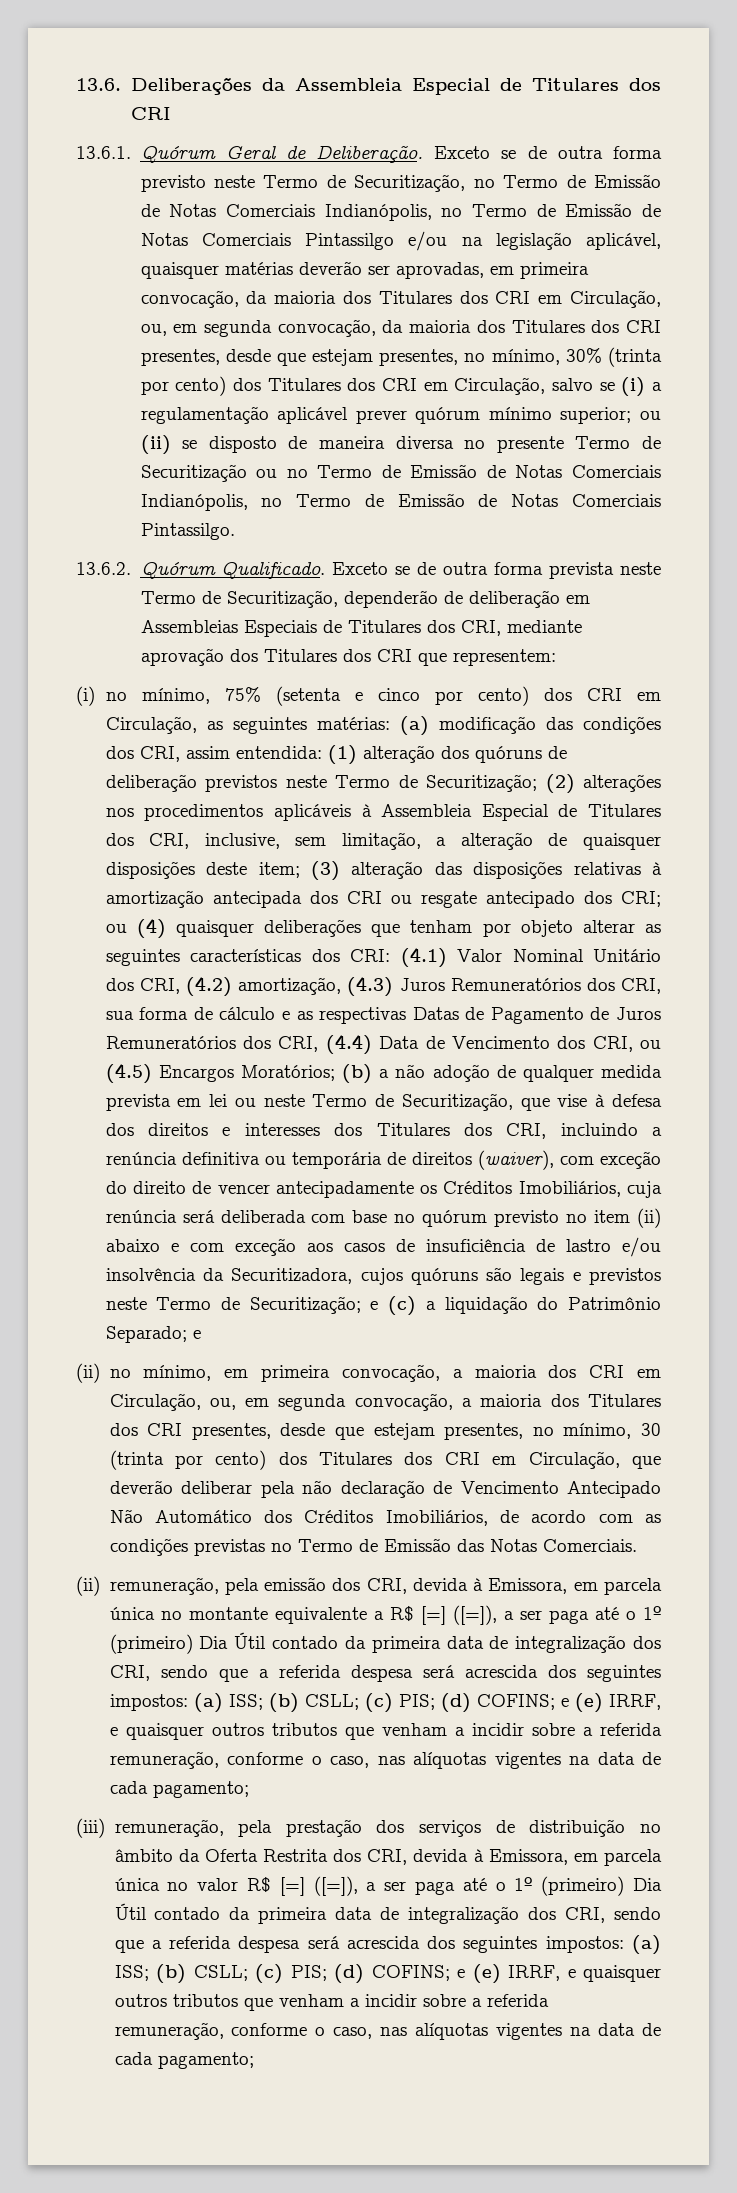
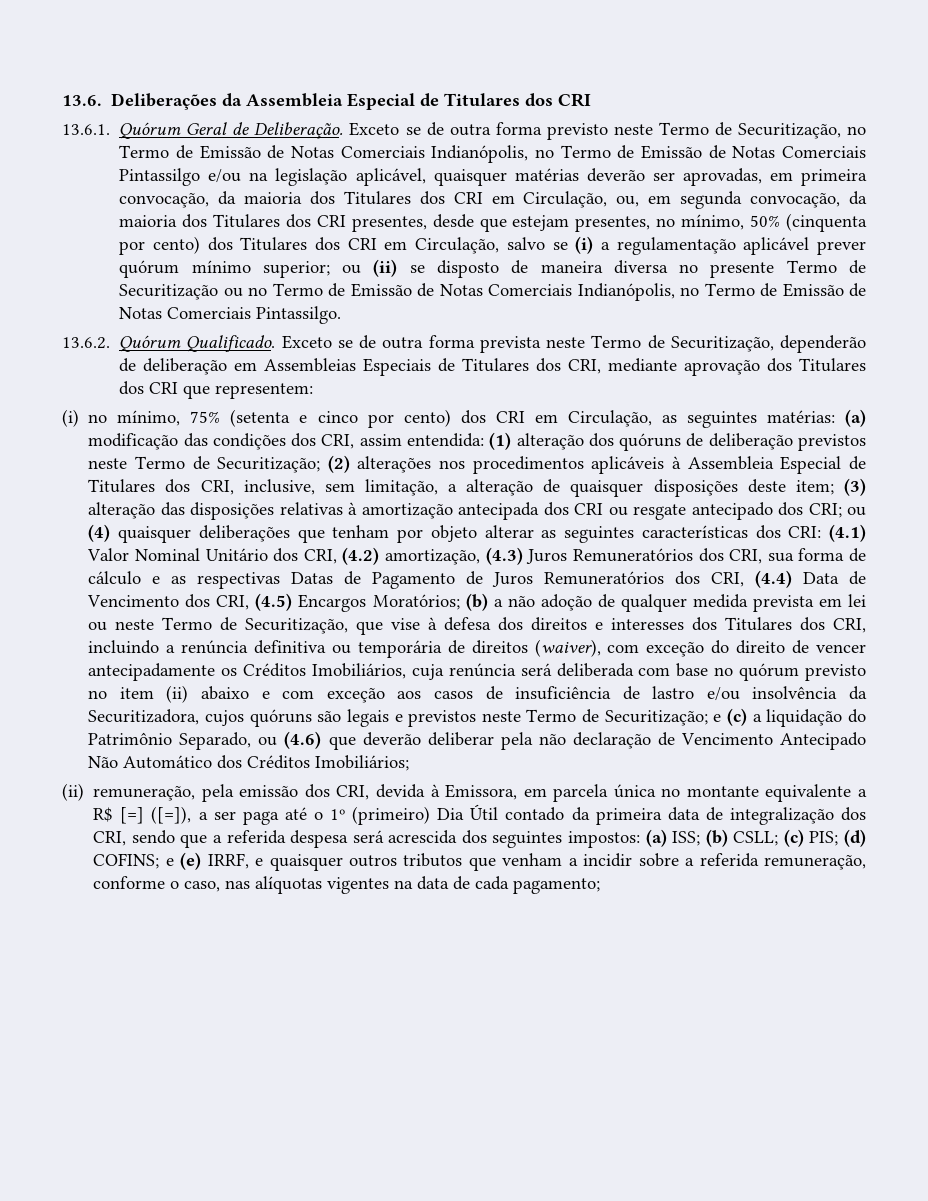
- Exceto se de outra forma previsto neste Termo de Securitização, no Termo de Emissão de Notas Comerciais Indianópolis, no Termo de Emissão de Notas Comerciais Pintassilgo e/ou na legislação aplicável, quaisquer matérias deverão ser aprovadas, em primeira convocação, da maioria dos Titulares dos CRI em Circulação, ou, em segunda convocação, da maioria dos Titulares dos CRI presentes, desde que estejam presentes, no mínimo, 30% (trinta por cento) dos Titulares dos CRI em Circulação, salvo se (i) a regulamentação aplicável prever quórum mínimo superior;
+ Exceto se de outra forma previsto neste Termo de Securitização, no Termo de Emissão de Notas Comerciais Indianópolis, no Termo de Emissão de Notas Comerciais Pintassilgo e/ou na legislação aplicável, quaisquer matérias deverão ser aprovadas, em primeira convocação, da maioria dos Titulares dos CRI em Circulação, ou, em segunda convocação, da maioria dos Titulares dos CRI presentes, desde que estejam presentes, no mínimo, 50% (cinquenta por cento) dos Titulares dos CRI em Circulação, salvo se (i) a regulamentação aplicável prever quórum mínimo superior;
- (4.1) Valor Nominal Unitário dos CRI, (4.2) amortização, (4.3) Juros Remuneratórios dos CRI, sua forma de cálculo e as respectivas Datas de Pagamento de Juros Remuneratórios dos CRI, (4.4) Data de Vencimento dos CRI, ou (4.5) Encargos Moratórios;
+ (4.1) Valor Nominal Unitário dos CRI, (4.2) amortização, (4.3) Juros Remuneratórios dos CRI, sua forma de cálculo e as respectivas Datas de Pagamento de Juros Remuneratórios dos CRI, (4.4) Data de Vencimento dos CRI, (4.5) Encargos Moratórios;
- e (c) a liquidação do Patrimônio Separado; e
- (ii) no mínimo, em primeira convocação, a maioria dos CRI em Circulação, ou, em segunda convocação, a maioria dos Titulares dos CRI presentes, desde que estejam presentes, no mínimo, 30 (trinta por cento) dos Titulares dos CRI em Circulação, que deverão deliberar pela não declaração de Vencimento Antecipado Não Automático dos Créditos Imobiliários, de acordo com as condições previstas no Termo de Emissão das Notas Comerciais.
+ e (c) a liquidação do Patrimônio Separado, ou (4.6) que deverão deliberar pela não declaração de Vencimento Antecipado Não Automático dos Créditos Imobiliários;
- (iii) remuneração, pela prestação dos serviços de distribuição no âmbito da Oferta Restrita dos CRI, devida à Emissora, em parcela única no valor R$ [=] ([=]), a ser paga até o 1º (primeiro) Dia Útil contado da primeira data de integralização dos CRI, sendo que a referida despesa será acrescida dos seguintes impostos: (a) ISS; (b) CSLL; (c) PIS; (d) COFINS; e (e) IRRF, e quaisquer outros tributos que venham a incidir sobre a referida remuneração, conforme o caso, nas alíquotas vigentes na data de cada pagamento;

